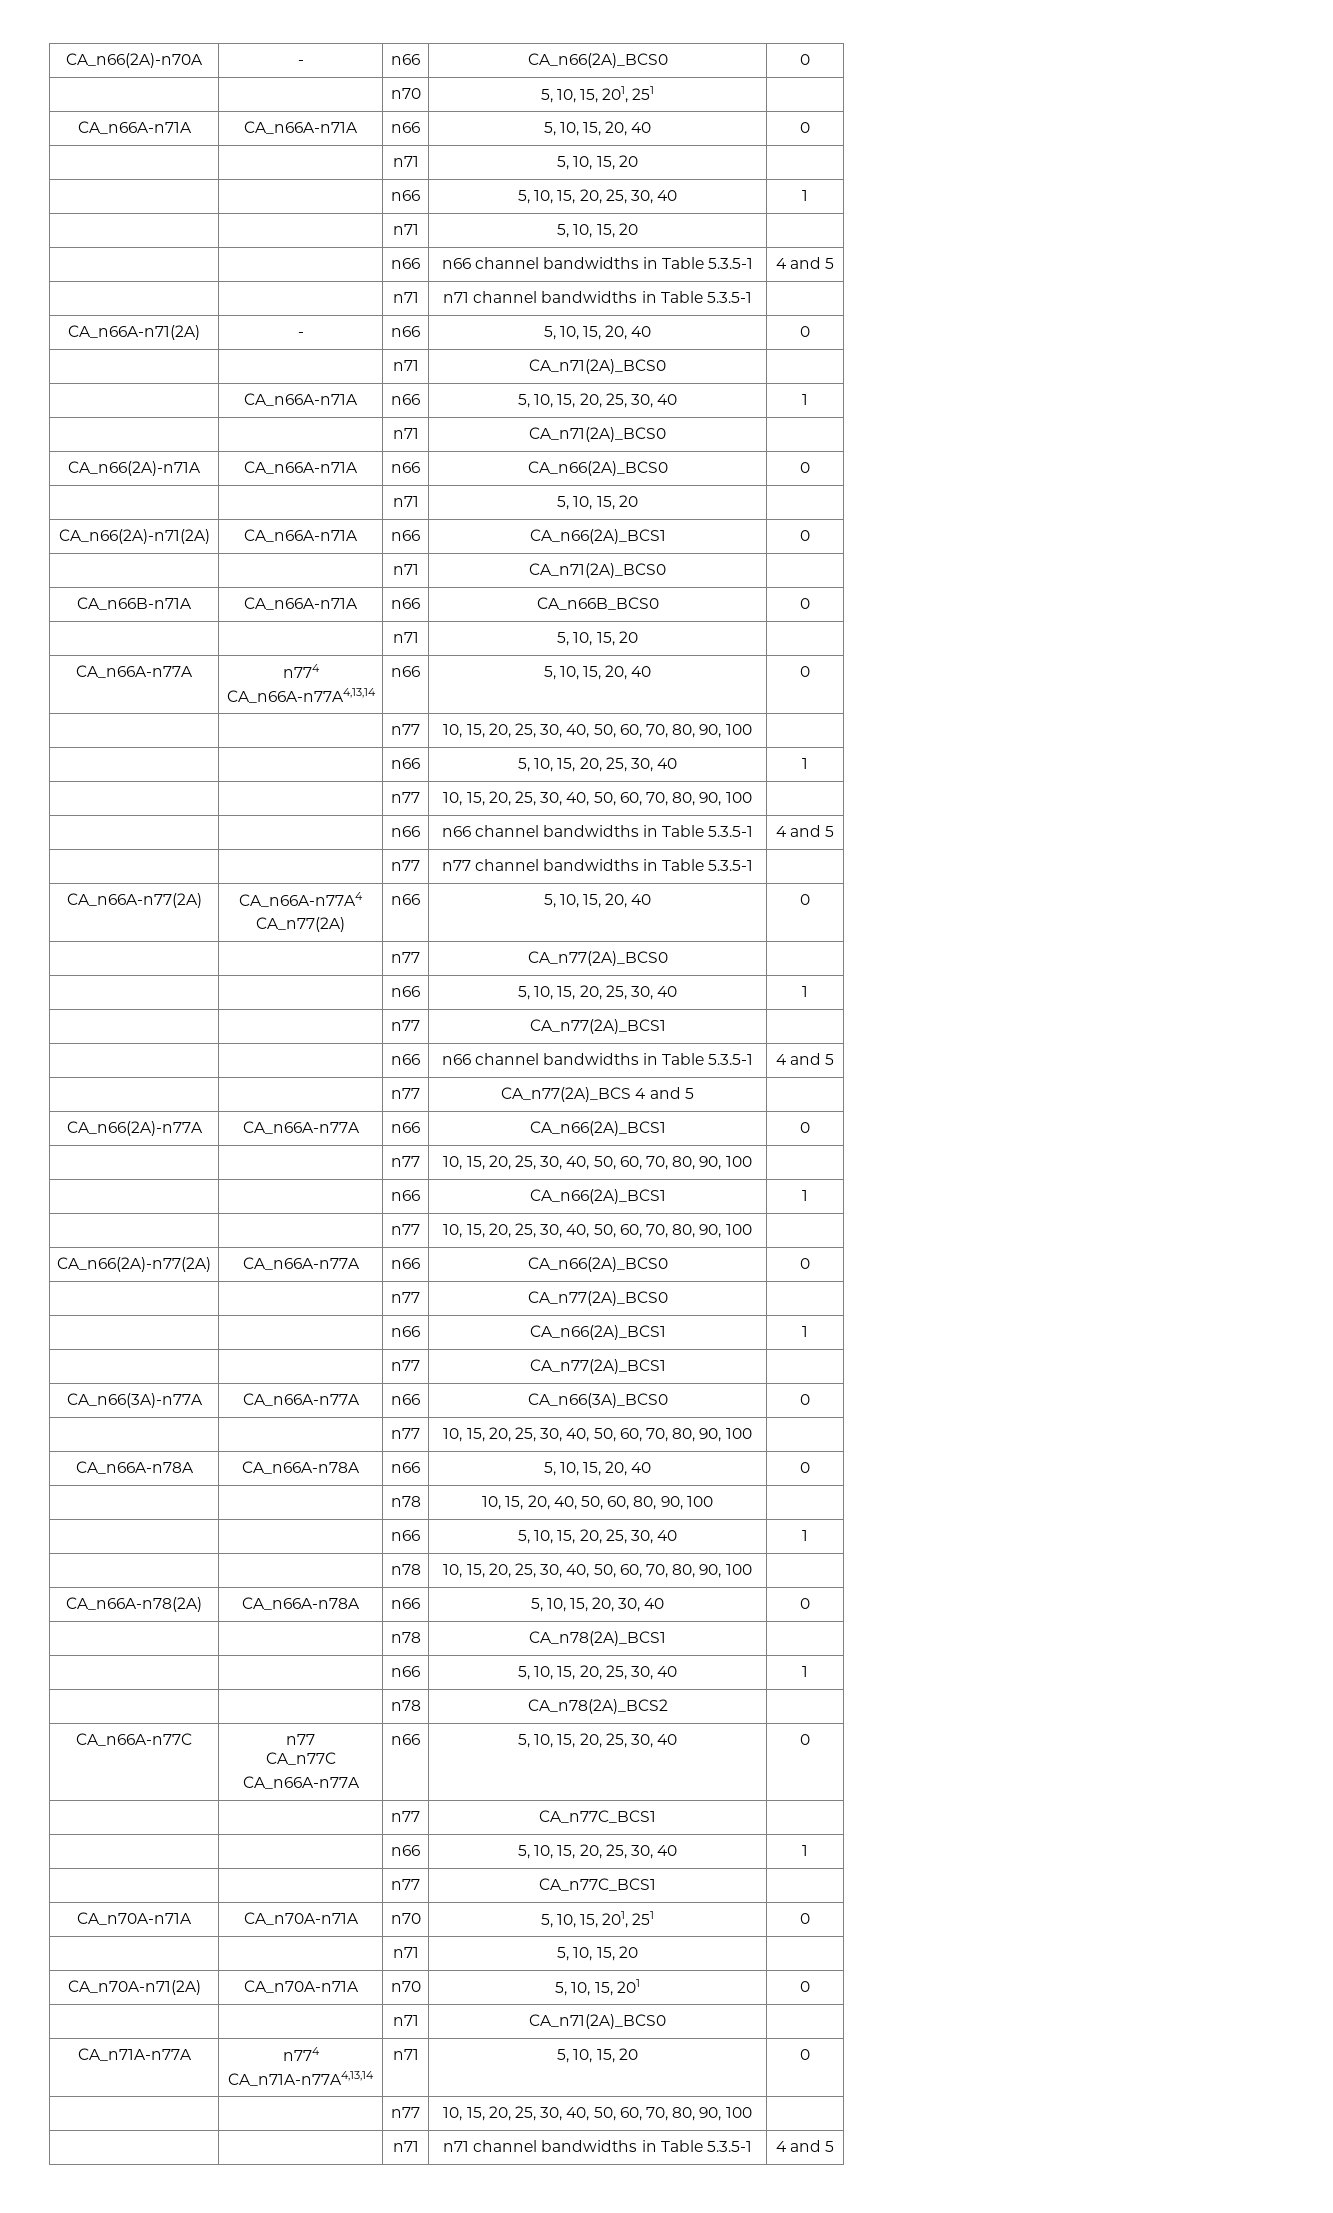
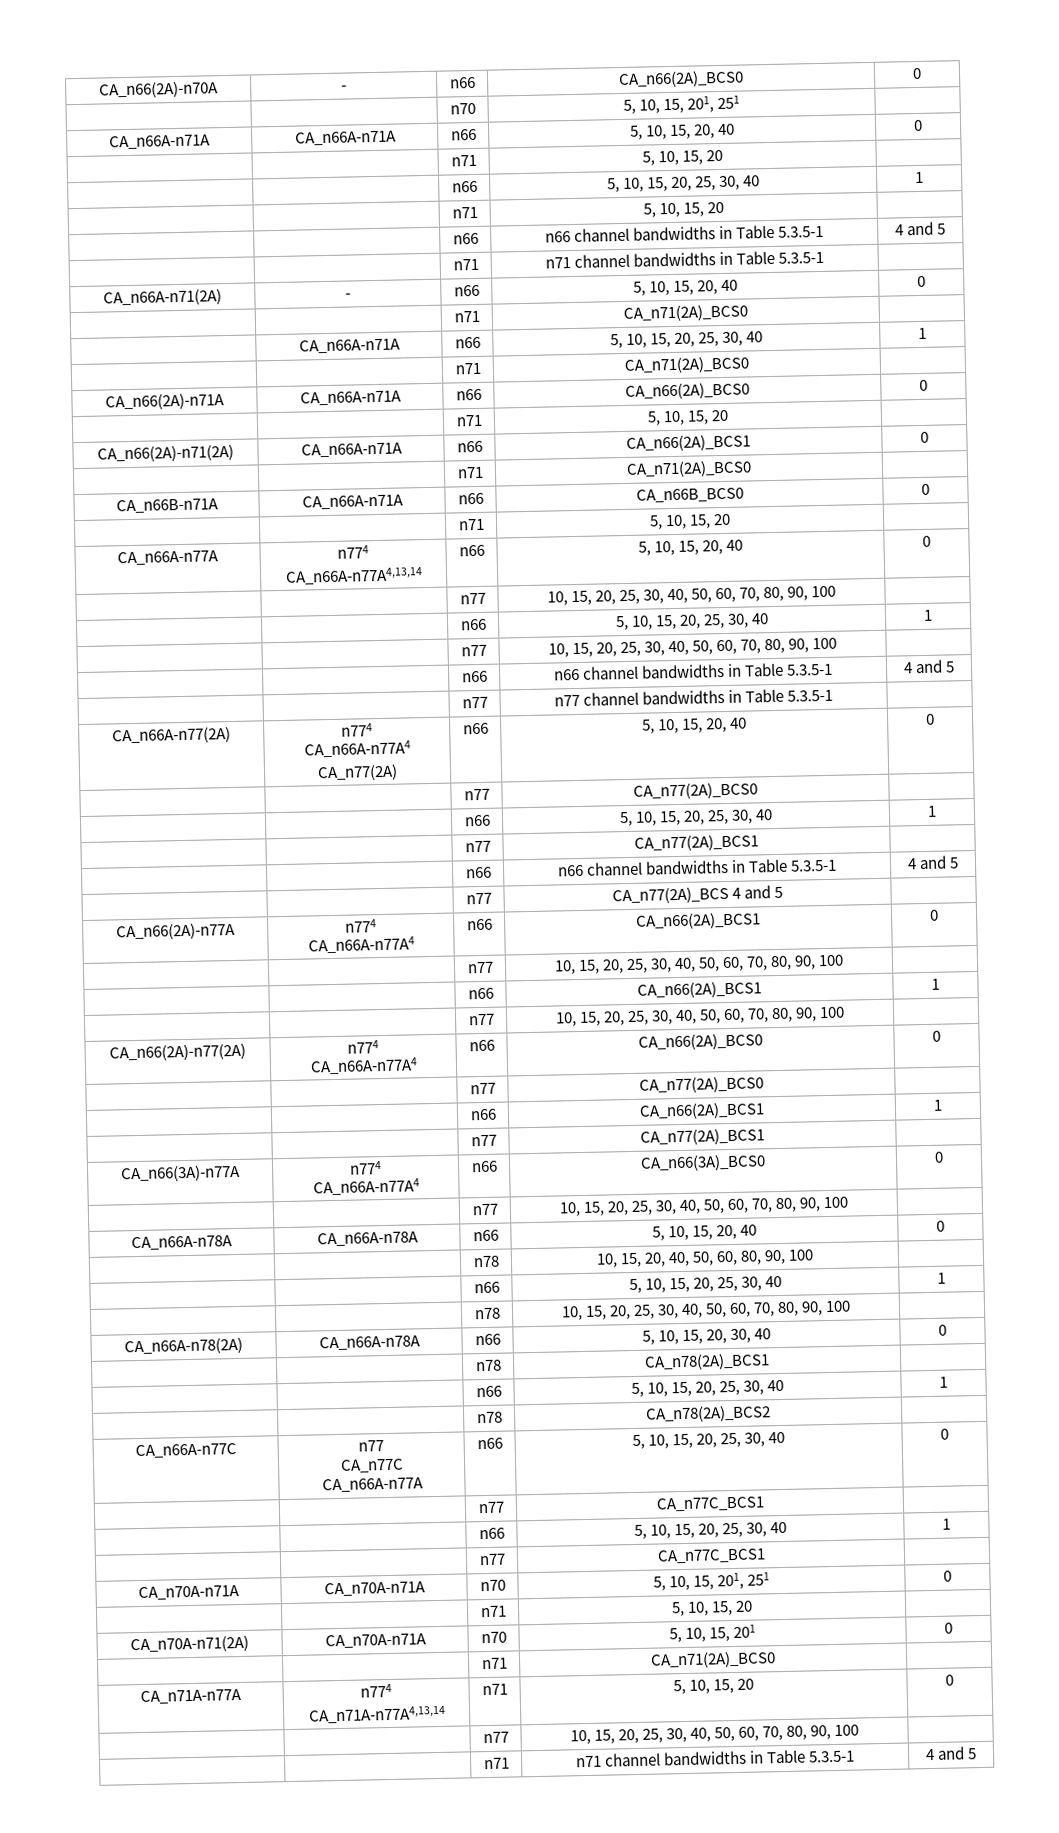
- CA_n66A-n77(2A) | CA_n66A-n77A4
+ CA_n66A-n77(2A) | n774
+ CA_n66A-n77A4
- CA_n66(2A)-n77A | CA_n66A-n77A | n66 | CA_n66(2A)_BCS1 | 0
+ CA_n66(2A)-n77A | n774
+ CA_n66A-n77A4 | n66 | CA_n66(2A)_BCS1 | 0
- CA_n66(2A)-n77(2A) | CA_n66A-n77A | n66 | CA_n66(2A)_BCS0 | 0
+ CA_n66(2A)-n77(2A) | n774
+ CA_n66A-n77A4 | n66 | CA_n66(2A)_BCS0 | 0
- CA_n66(3A)-n77A | CA_n66A-n77A | n66 | CA_n66(3A)_BCS0 | 0
+ CA_n66(3A)-n77A | n774
+ CA_n66A-n77A4 | n66 | CA_n66(3A)_BCS0 | 0

